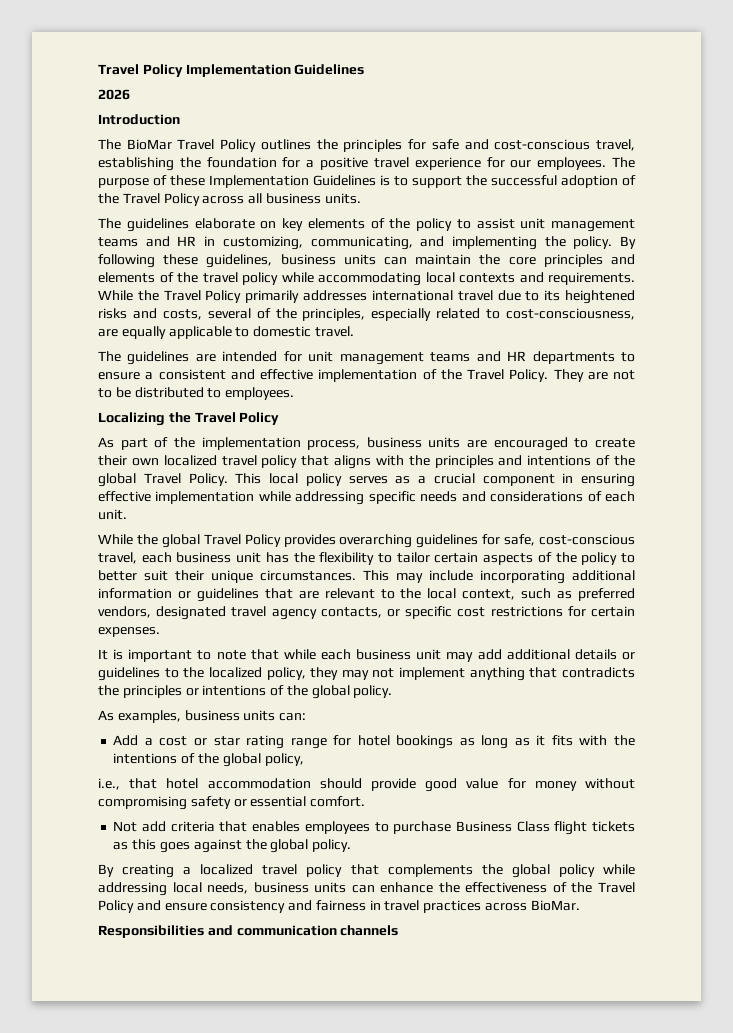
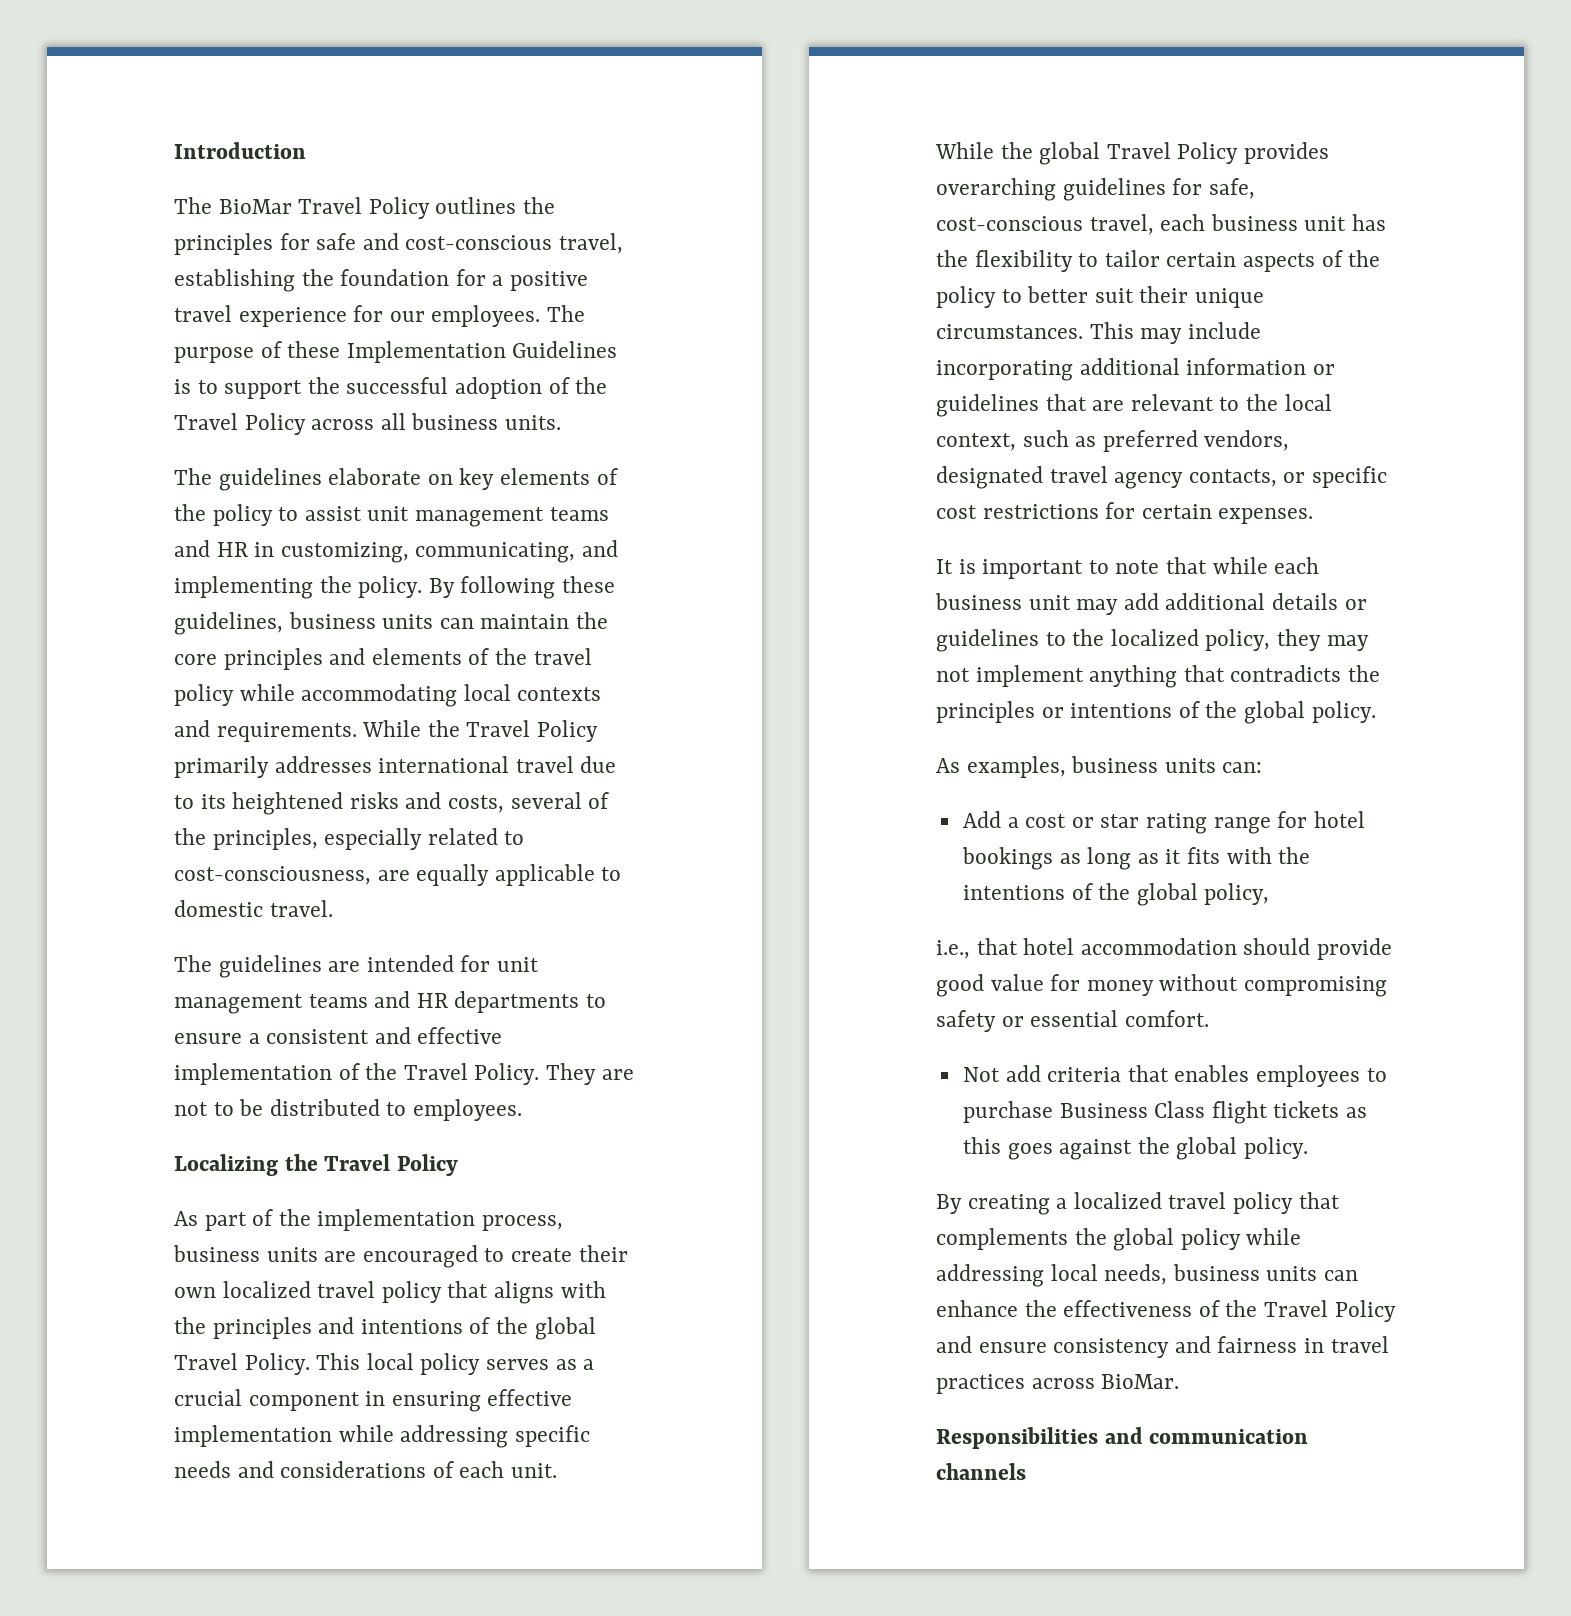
- Travel Policy Implementation Guidelines
- 2026

